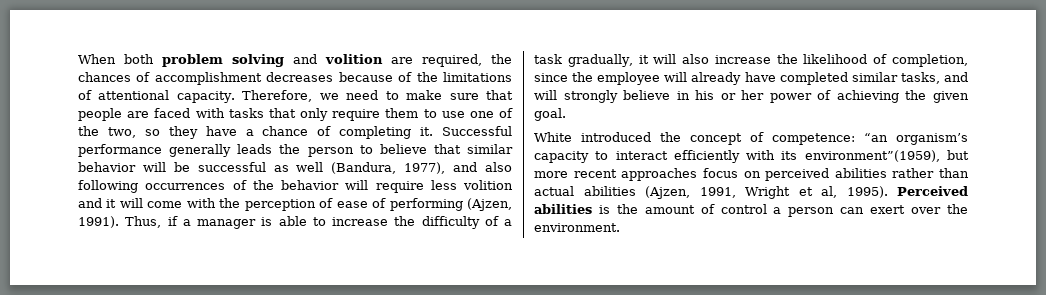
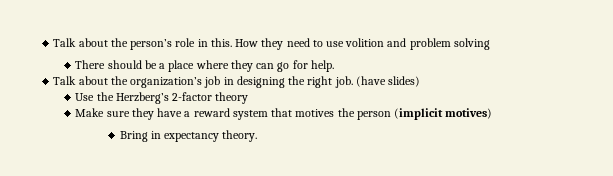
- When both problem solving and volition are required, the chances of accomplishment decreases because of the limitations of attentional capacity. Therefore, we need to make sure that people are faced with tasks that only require them to use one of the two, so they have a chance of completing it. Successful performance generally leads the person to believe that similar behavior will be successful as well (Bandura, 1977), and also following occurrences of the behavior will require less volition and it will come with the perception of ease of performing (Ajzen, 1991). Thus, if a manager is able to increase the difficulty of a task gradually, it will also increase the likelihood of completion, since the employee will already have completed similar tasks, and will strongly believe in his or her power of achieving the given goal.
- White introduced the concept of competence: “an organism’s capacity to interact efficiently with its environment”(1959), but more recent approaches focus on perceived abilities rather than actual abilities (Ajzen, 1991, Wright et al, 1995). Perceived abilities is the amount of control a person can exert over the environment.
+ Talk about the person’s role in this. How they need to use volition and problem solving
+ There should be a place where they can go for help.
+ Talk about the organization’s job in designing the right job. (have slides)
+ Use the Herzberg’s 2-factor theory
+ Make sure they have a reward system that motives the person (implicit motives)
+ Bring in expectancy theory.

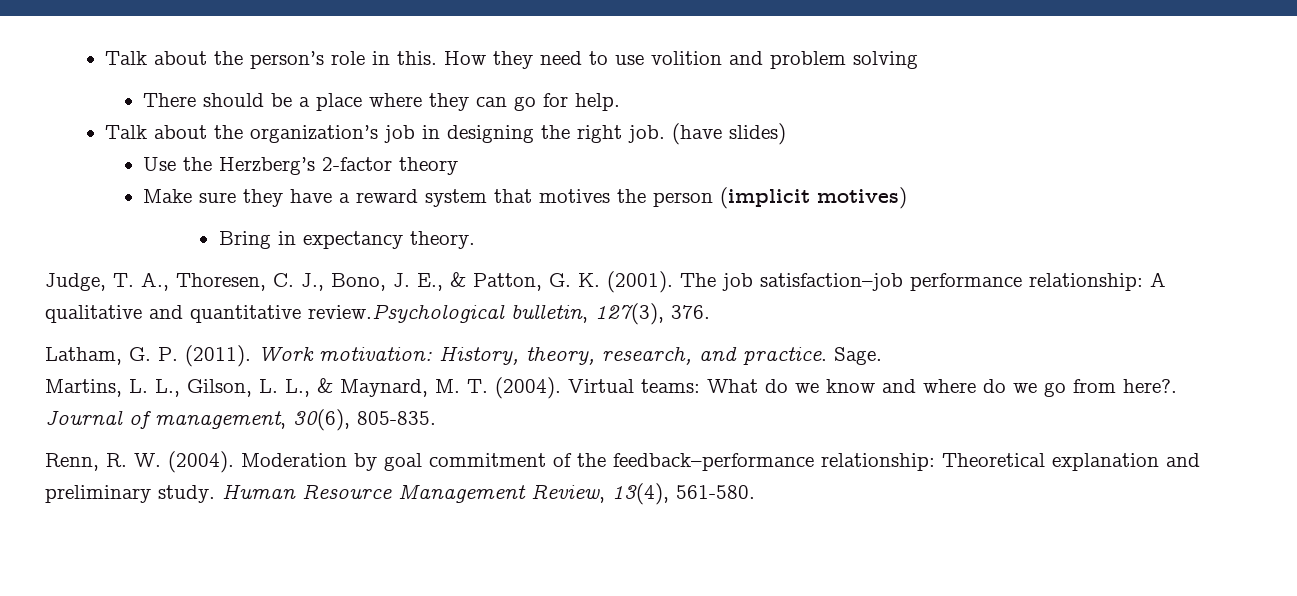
+ Judge, T. A., Thoresen, C. J., Bono, J. E., & Patton, G. K. (2001). The job satisfaction–job performance relationship: A qualitative and quantitative review.Psychological bulletin, 127(3), 376.
+ Latham, G. P. (2011). Work motivation: History, theory, research, and practice. Sage.
+ Martins, L. L., Gilson, L. L., & Maynard, M. T. (2004). Virtual teams: What do we know and where do we go from here?. Journal of management, 30(6), 805-835.
+ Renn, R. W. (2004). Moderation by goal commitment of the feedback–performance relationship: Theoretical explanation and preliminary study. Human Resource Management Review, 13(4), 561-580.

